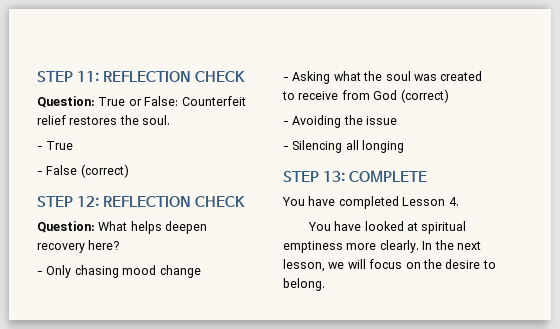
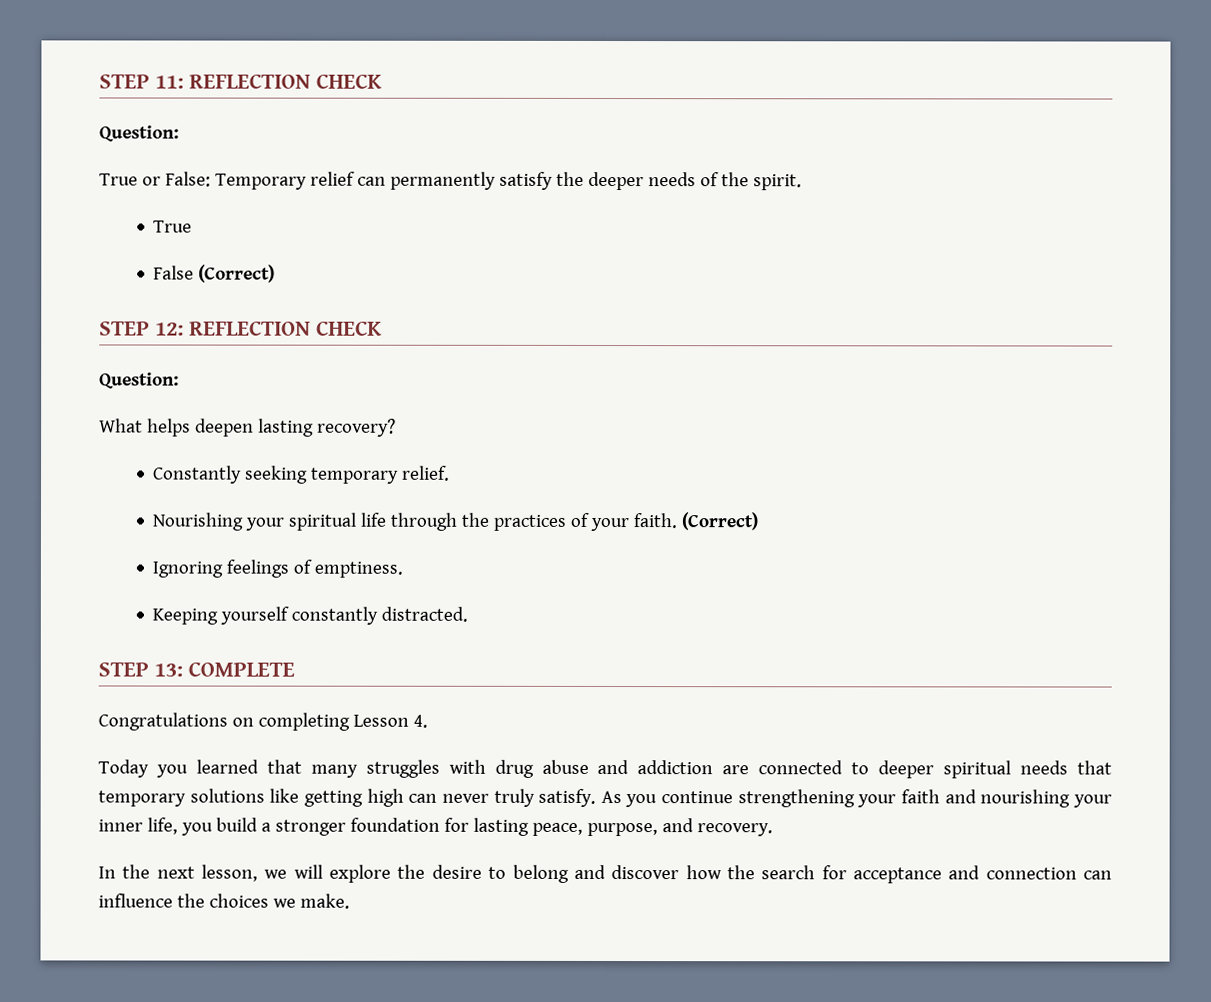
  STEP 11: REFLECTION CHECK
- Question: True or False: Counterfeit relief restores the soul.
- - True
- - False (correct)
+ Question:
+ True or False: Temporary relief can permanently satisfy the deeper needs of the spirit.
+ True
+ False (Correct)
  STEP 12: REFLECTION CHECK
- Question: What helps deepen recovery here?
- - Only chasing mood change
- - Asking what the soul was created to receive from God (correct)
- - Avoiding the issue
- - Silencing all longing
+ Question:
+ What helps deepen lasting recovery?
+ Constantly seeking temporary relief.
+ Nourishing your spiritual life through the practices of your faith. (Correct)
+ Ignoring feelings of emptiness.
+ Keeping yourself constantly distracted.
- You have completed Lesson 4.
+ Congratulations on completing Lesson 4.
- You have looked at spiritual emptiness more clearly. In the next lesson, we will focus on the desire to belong.
+ Today you learned that many struggles with drug abuse and addiction are connected to deeper spiritual needs that temporary solutions like getting high can never truly satisfy. As you continue strengthening your faith and nourishing your inner life, you build a stronger foundation for lasting peace, purpose, and recovery.
+ In the next lesson, we will explore the desire to belong and discover how the search for acceptance and connection can influence the choices we make.

